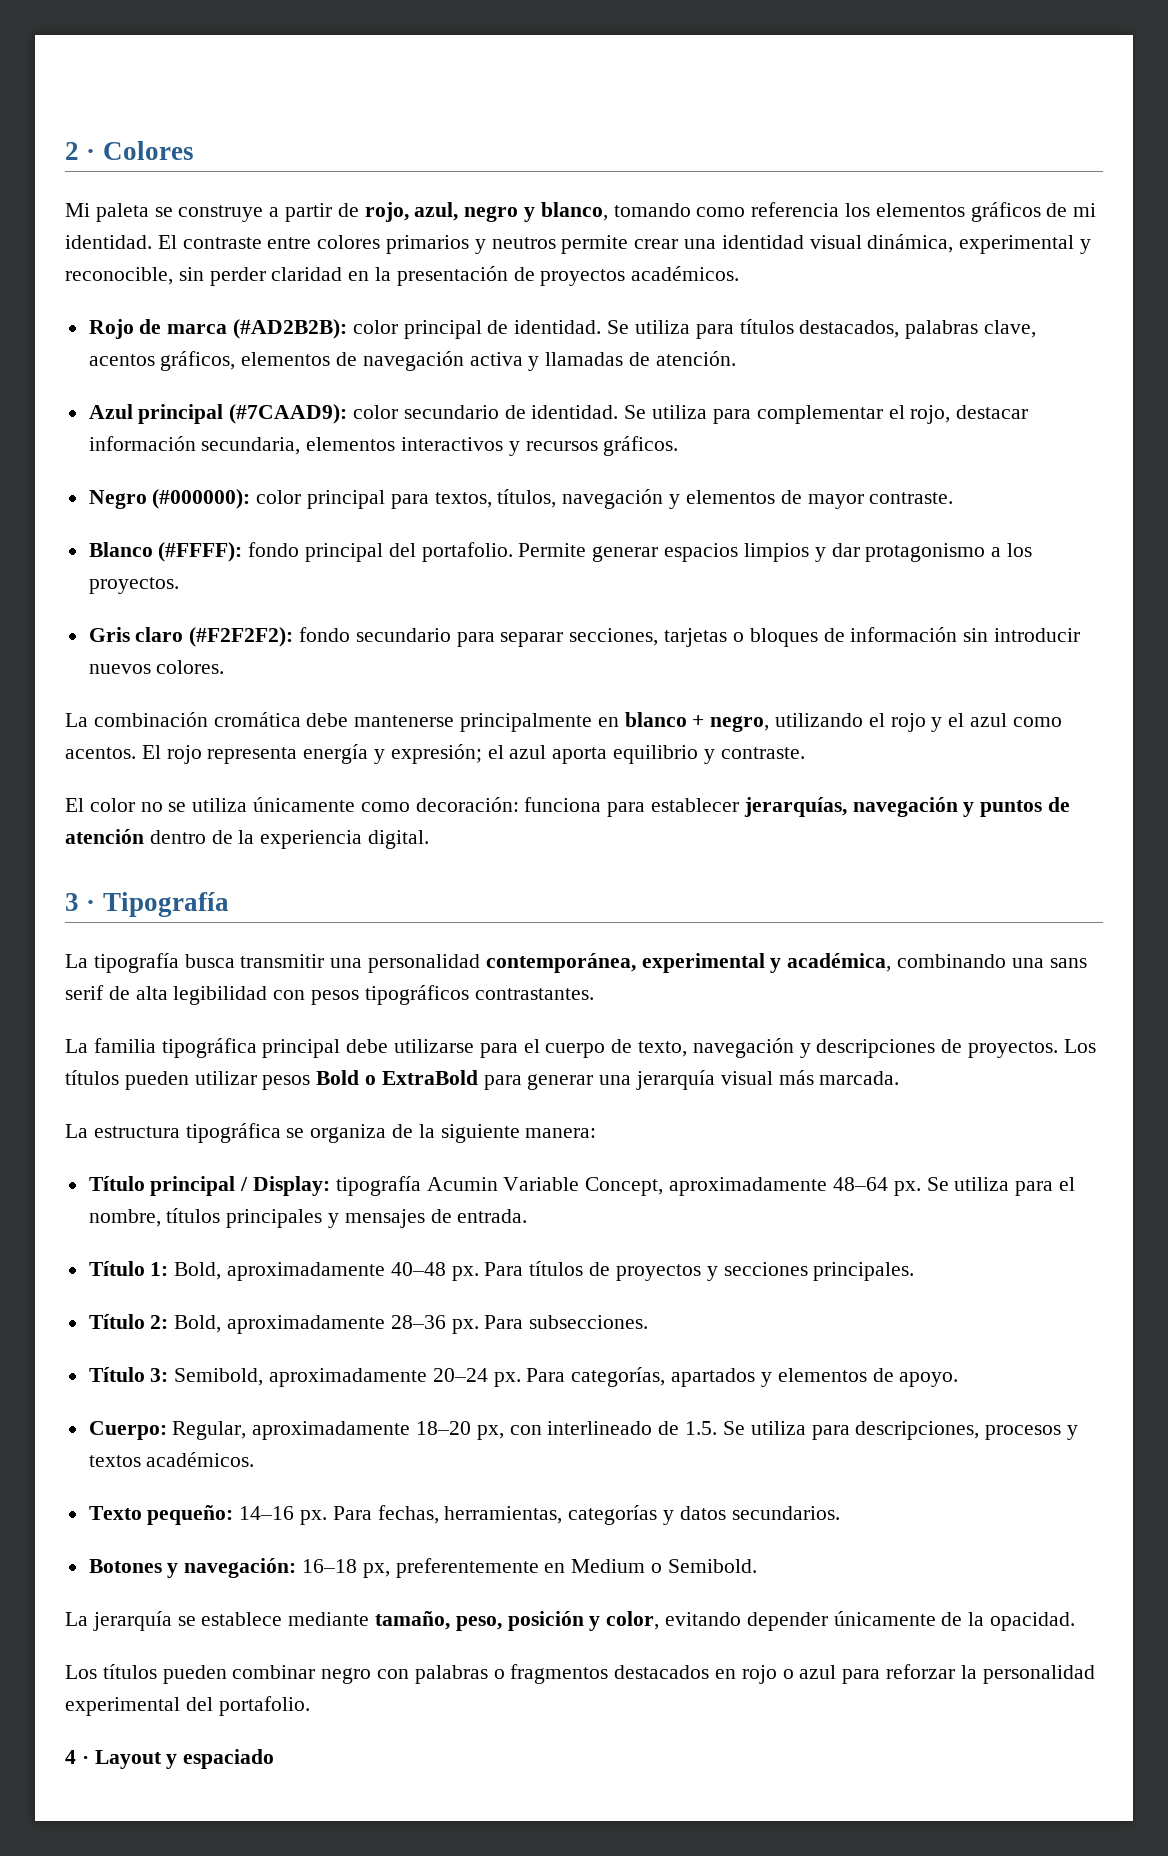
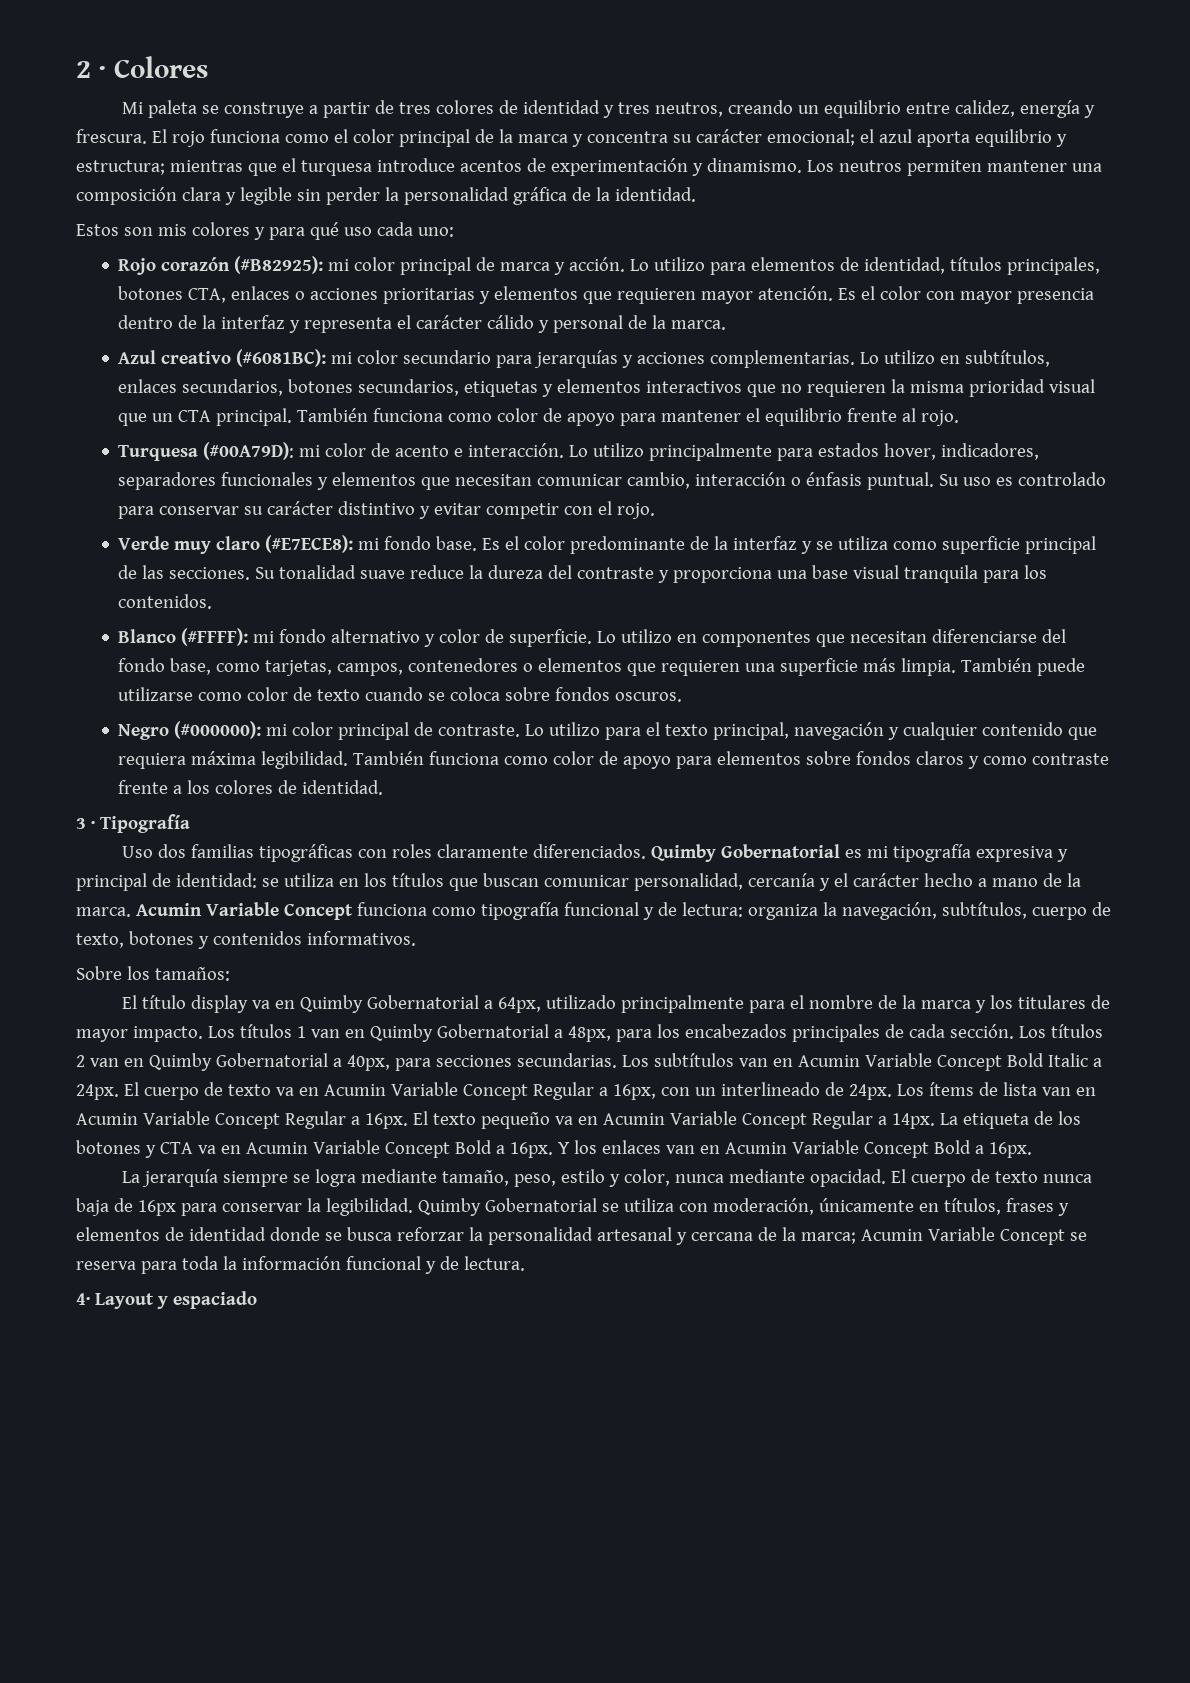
- Mi paleta se construye a partir de rojo, azul, negro y blanco, tomando como referencia los elementos gráficos de mi identidad. El contraste entre colores primarios y neutros permite crear una identidad visual dinámica, experimental y reconocible, sin perder claridad en la presentación de proyectos académicos.
- Rojo de marca (#AD2B2B): color principal de identidad. Se utiliza para títulos destacados, palabras clave, acentos gráficos, elementos de navegación activa y llamadas de atención.
- Azul principal (#7CAAD9): color secundario de identidad. Se utiliza para complementar el rojo, destacar información secundaria, elementos interactivos y recursos gráficos.
- Negro (#000000): color principal para textos, títulos, navegación y elementos de mayor contraste.
- Blanco (#FFFF): fondo principal del portafolio. Permite generar espacios limpios y dar protagonismo a los proyectos.
- Gris claro (#F2F2F2): fondo secundario para separar secciones, tarjetas o bloques de información sin introducir nuevos colores.
- La combinación cromática debe mantenerse principalmente en blanco + negro, utilizando el rojo y el azul como acentos. El rojo representa energía y expresión; el azul aporta equilibrio y contraste.
- El color no se utiliza únicamente como decoración: funciona para establecer jerarquías, navegación y puntos de atención dentro de la experiencia digital.
+ Mi paleta se construye a partir de tres colores de identidad y tres neutros, creando un equilibrio entre calidez, energía y frescura. El rojo funciona como el color principal de la marca y concentra su carácter emocional; el azul aporta equilibrio y estructura; mientras que el turquesa introduce acentos de experimentación y dinamismo. Los neutros permiten mantener una composición clara y legible sin perder la personalidad gráfica de la identidad.
+ Estos son mis colores y para qué uso cada uno:
+ Rojo corazón (#B82925): mi color principal de marca y acción. Lo utilizo para elementos de identidad, títulos principales, botones CTA, enlaces o acciones prioritarias y elementos que requieren mayor atención. Es el color con mayor presencia dentro de la interfaz y representa el carácter cálido y personal de la marca.
+ Azul creativo (#6081BC): mi color secundario para jerarquías y acciones complementarias. Lo utilizo en subtítulos, enlaces secundarios, botones secundarios, etiquetas y elementos interactivos que no requieren la misma prioridad visual que un CTA principal. También funciona como color de apoyo para mantener el equilibrio frente al rojo.
+ Turquesa (#00A79D): mi color de acento e interacción. Lo utilizo principalmente para estados hover, indicadores, separadores funcionales y elementos que necesitan comunicar cambio, interacción o énfasis puntual. Su uso es controlado para conservar su carácter distintivo y evitar competir con el rojo.
+ Verde muy claro (#E7ECE8): mi fondo base. Es el color predominante de la interfaz y se utiliza como superficie principal de las secciones. Su tonalidad suave reduce la dureza del contraste y proporciona una base visual tranquila para los contenidos.
+ Blanco (#FFFF): mi fondo alternativo y color de superficie. Lo utilizo en componentes que necesitan diferenciarse del fondo base, como tarjetas, campos, contenedores o elementos que requieren una superficie más limpia. También puede utilizarse como color de texto cuando se coloca sobre fondos oscuros.
+ Negro (#000000): mi color principal de contraste. Lo utilizo para el texto principal, navegación y cualquier contenido que requiera máxima legibilidad. También funciona como color de apoyo para elementos sobre fondos claros y como contraste frente a los colores de identidad.
  3 · Tipografía
- La tipografía busca transmitir una personalidad contemporánea, experimental y académica, combinando una sans serif de alta legibilidad con pesos tipográficos contrastantes.
- La familia tipográfica principal debe utilizarse para el cuerpo de texto, navegación y descripciones de proyectos. Los títulos pueden utilizar pesos Bold o ExtraBold para generar una jerarquía visual más marcada.
- La estructura tipográfica se organiza de la siguiente manera:
- Título principal / Display: tipografía Acumin Variable Concept, aproximadamente 48–64 px. Se utiliza para el nombre, títulos principales y mensajes de entrada.
- Título 1: Bold, aproximadamente 40–48 px. Para títulos de proyectos y secciones principales.
- Título 2: Bold, aproximadamente 28–36 px. Para subsecciones.
- Título 3: Semibold, aproximadamente 20–24 px. Para categorías, apartados y elementos de apoyo.
- Cuerpo: Regular, aproximadamente 18–20 px, con interlineado de 1.5. Se utiliza para descripciones, procesos y textos académicos.
- Texto pequeño: 14–16 px. Para fechas, herramientas, categorías y datos secundarios.
- Botones y navegación: 16–18 px, preferentemente en Medium o Semibold.
- La jerarquía se establece mediante tamaño, peso, posición y color, evitando depender únicamente de la opacidad.
- Los títulos pueden combinar negro con palabras o fragmentos destacados en rojo o azul para reforzar la personalidad experimental del portafolio.
- 4 · Layout y espaciado
+ Uso dos familias tipográficas con roles claramente diferenciados. Quimby Gobernatorial es mi tipografía expresiva y principal de identidad: se utiliza en los títulos que buscan comunicar personalidad, cercanía y el carácter hecho a mano de la marca. Acumin Variable Concept funciona como tipografía funcional y de lectura: organiza la navegación, subtítulos, cuerpo de texto, botones y contenidos informativos.
+ Sobre los tamaños:
+ El título display va en Quimby Gobernatorial a 64px, utilizado principalmente para el nombre de la marca y los titulares de mayor impacto. Los títulos 1 van en Quimby Gobernatorial a 48px, para los encabezados principales de cada sección. Los títulos 2 van en Quimby Gobernatorial a 40px, para secciones secundarias. Los subtítulos van en Acumin Variable Concept Bold Italic a 24px. El cuerpo de texto va en Acumin Variable Concept Regular a 16px, con un interlineado de 24px. Los ítems de lista van en Acumin Variable Concept Regular a 16px. El texto pequeño va en Acumin Variable Concept Regular a 14px. La etiqueta de los botones y CTA va en Acumin Variable Concept Bold a 16px. Y los enlaces van en Acumin Variable Concept Bold a 16px.
+ La jerarquía siempre se logra mediante tamaño, peso, estilo y color, nunca mediante opacidad. El cuerpo de texto nunca baja de 16px para conservar la legibilidad. Quimby Gobernatorial se utiliza con moderación, únicamente en títulos, frases y elementos de identidad donde se busca reforzar la personalidad artesanal y cercana de la marca; Acumin Variable Concept se reserva para toda la información funcional y de lectura.
+ 4· Layout y espaciado

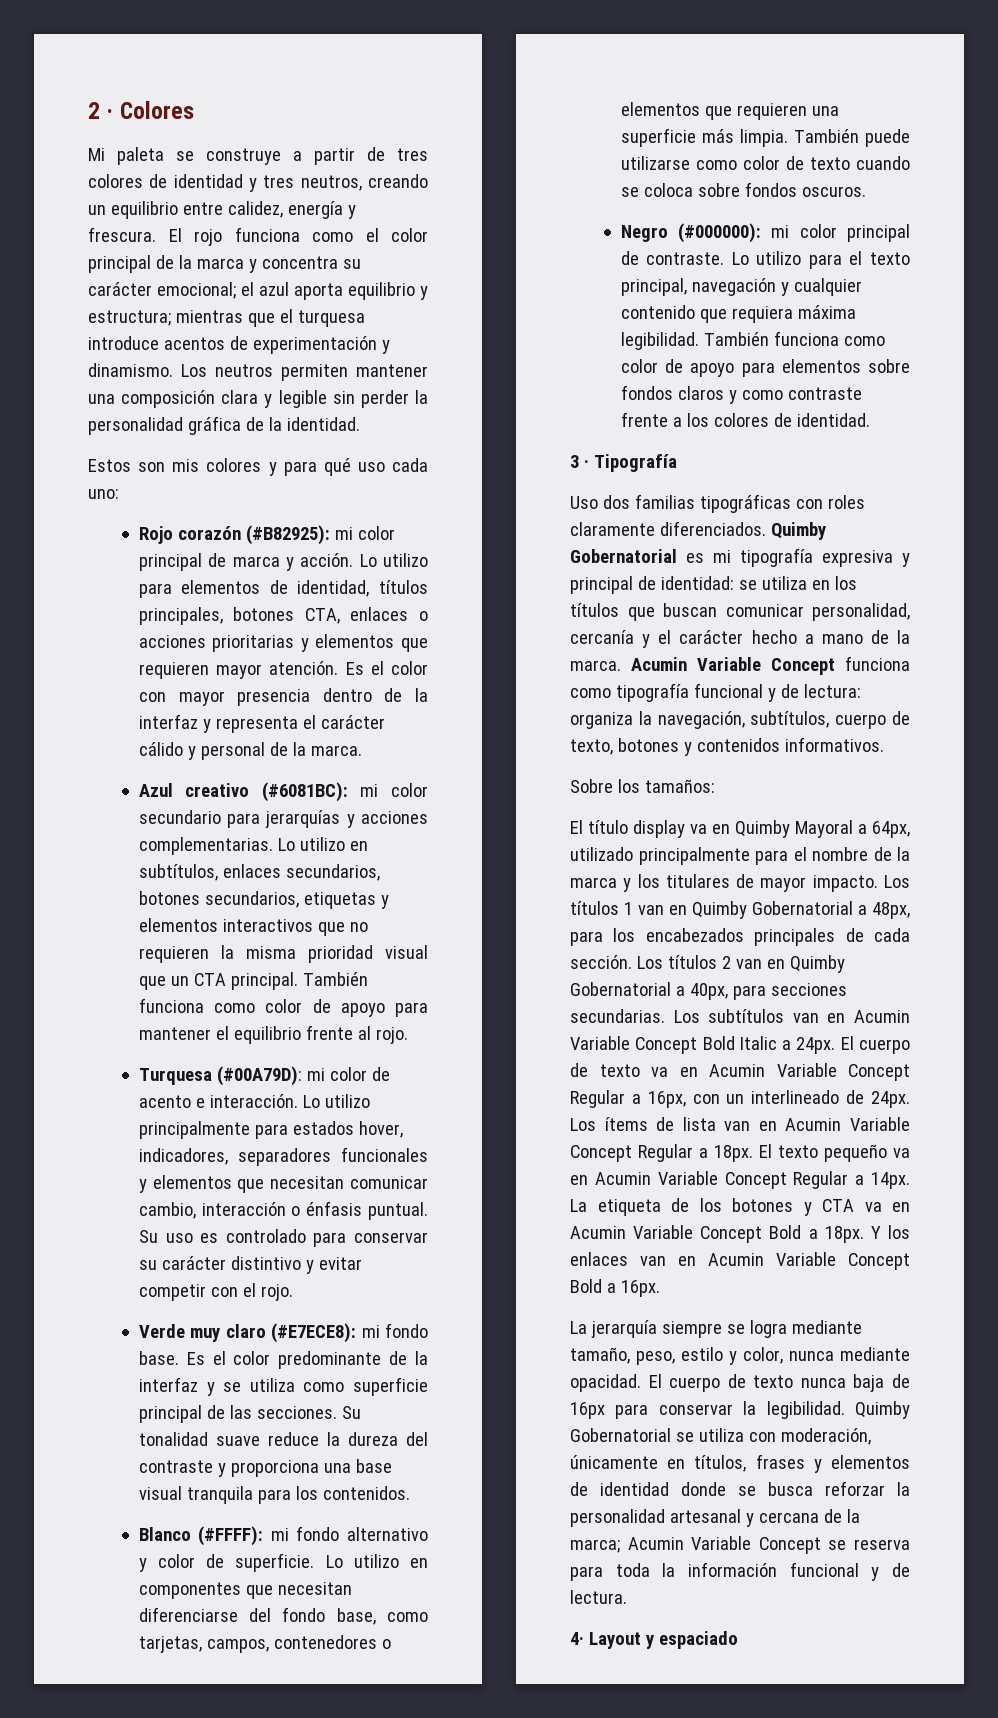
- El título display va en Quimby Gobernatorial a 64px, utilizado principalmente para el nombre de la marca y los titulares de mayor impacto.
+ El título display va en Quimby Mayoral a 64px, utilizado principalmente para el nombre de la marca y los titulares de mayor impacto.
- Los ítems de lista van en Acumin Variable Concept Regular a 16px.
+ Los ítems de lista van en Acumin Variable Concept Regular a 18px.
- La etiqueta de los botones y CTA va en Acumin Variable Concept Bold a 16px.
+ La etiqueta de los botones y CTA va en Acumin Variable Concept Bold a 18px.

